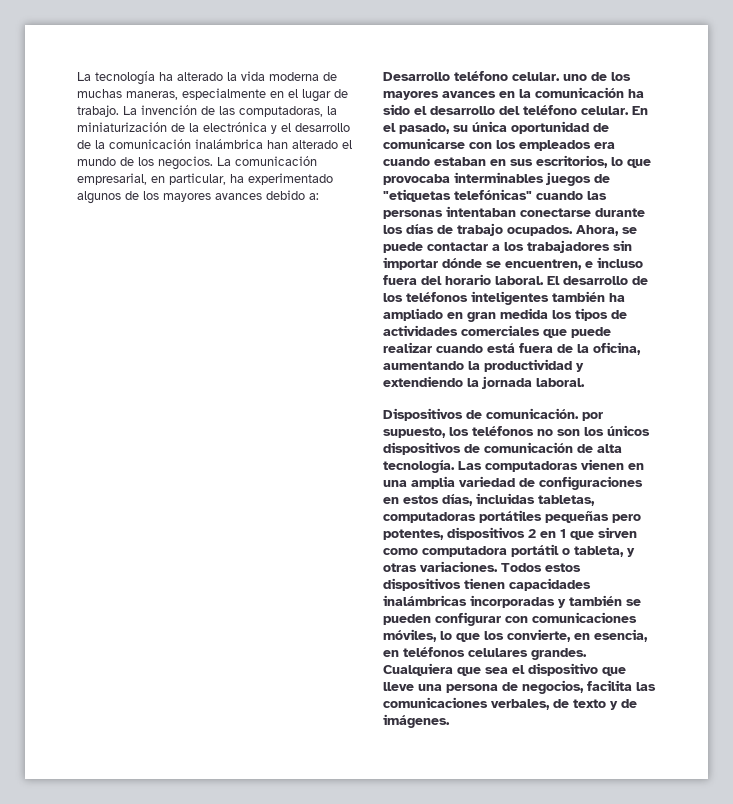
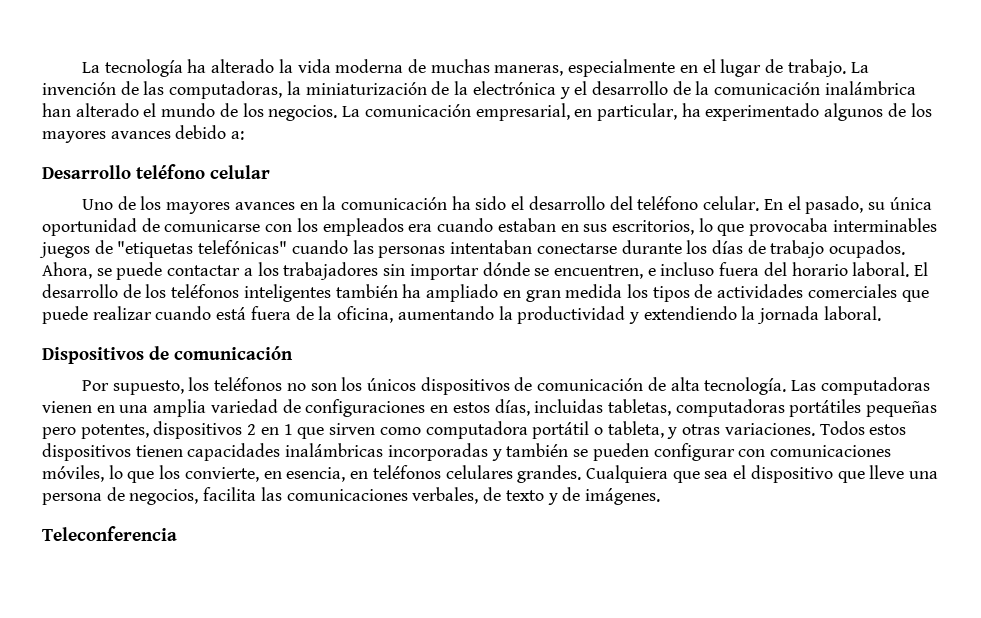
- Desarrollo teléfono celular. uno de los mayores avances en la comunicación ha sido el desarrollo del teléfono celular.
+ Desarrollo teléfono celular
+ Uno de los mayores avances en la comunicación ha sido el desarrollo del teléfono celular.
- Dispositivos de comunicación. por supuesto, los teléfonos no son los únicos dispositivos de comunicación de alta tecnología.
+ Dispositivos de comunicación
+ Por supuesto, los teléfonos no son los únicos dispositivos de comunicación de alta tecnología.
+ Teleconferencia

